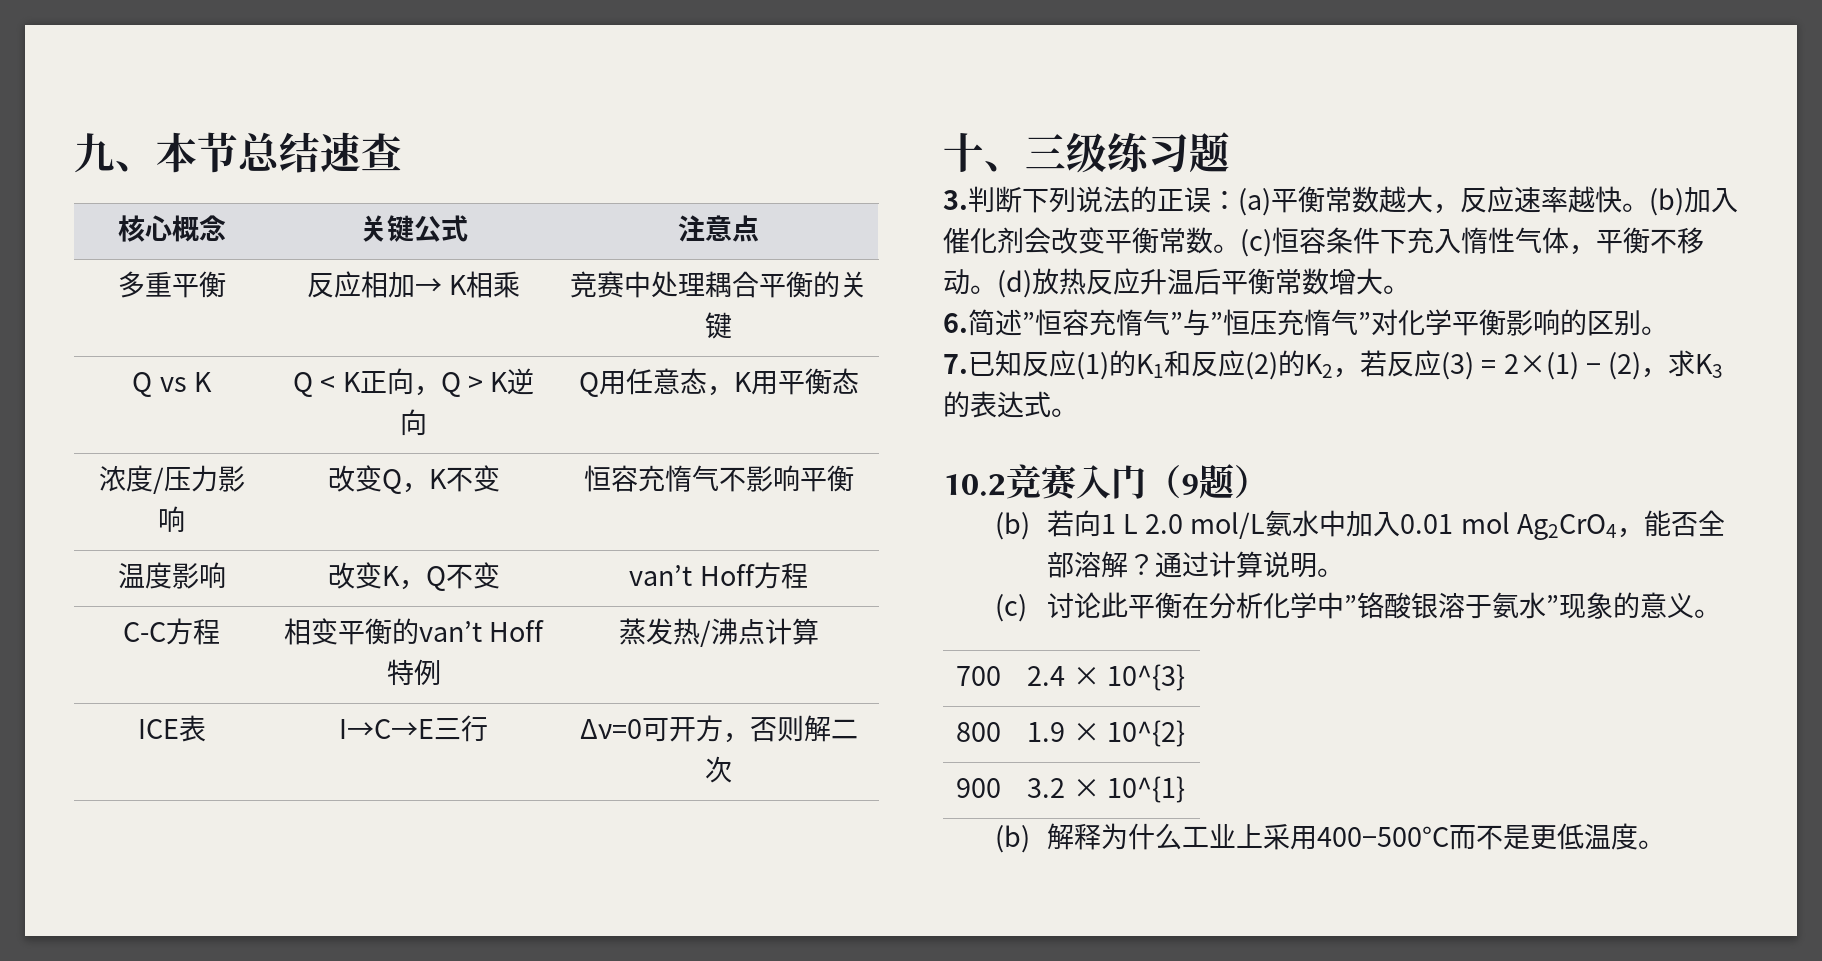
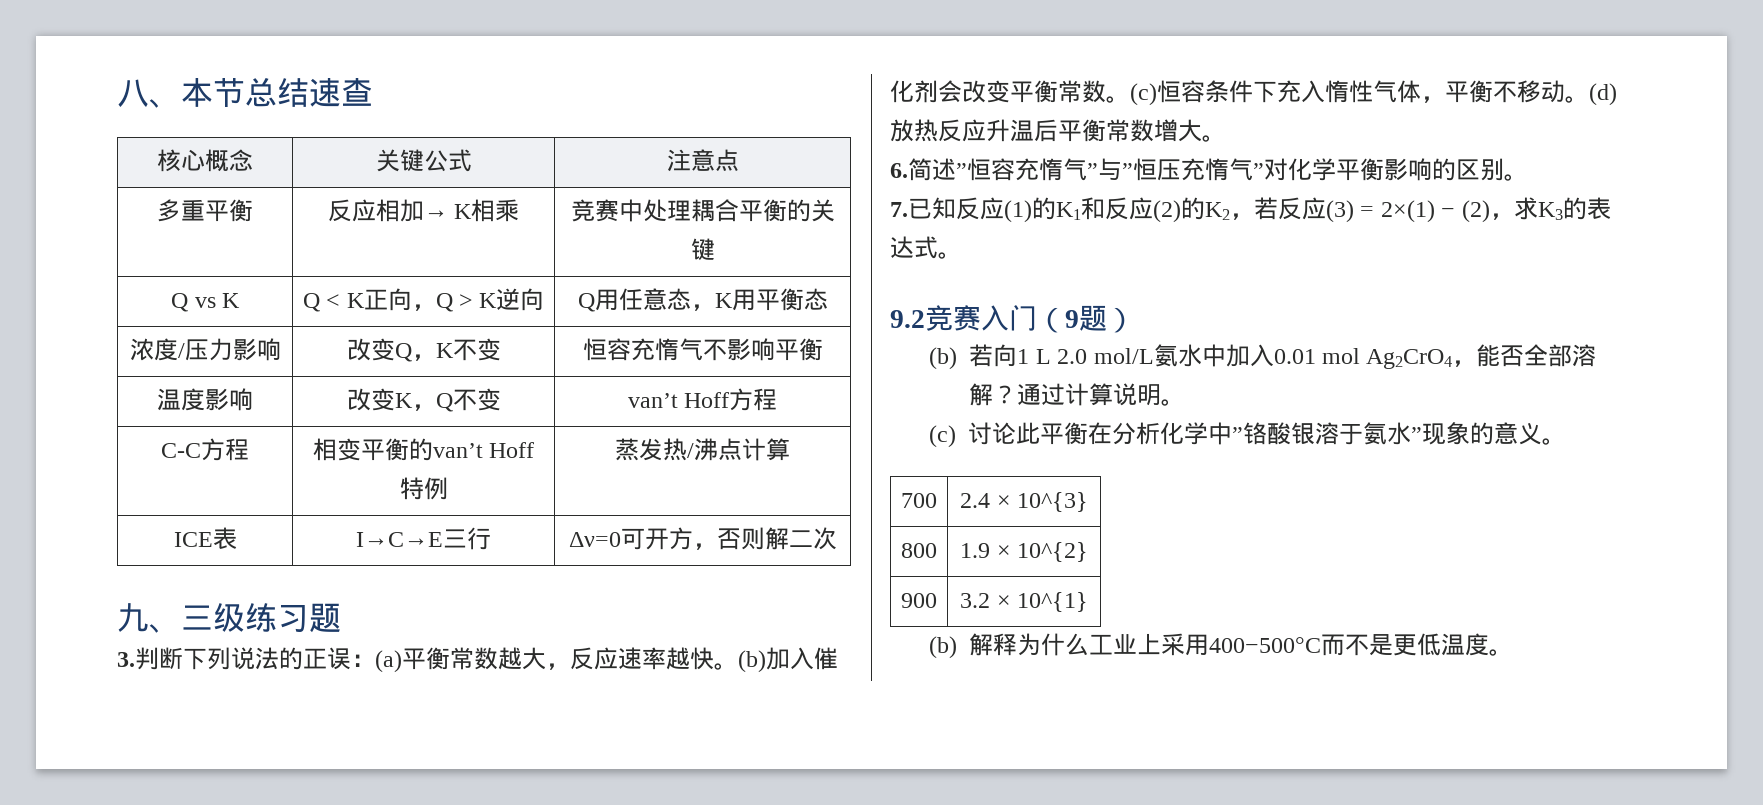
- 九、本节总结速查
+ 八、本节总结速查
- 十、三级练习题
+ 九、三级练习题
- 10.2竞赛入门（9题）
+ 9.2竞赛入门（9题）

